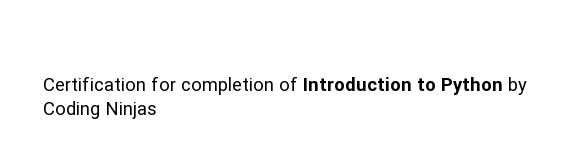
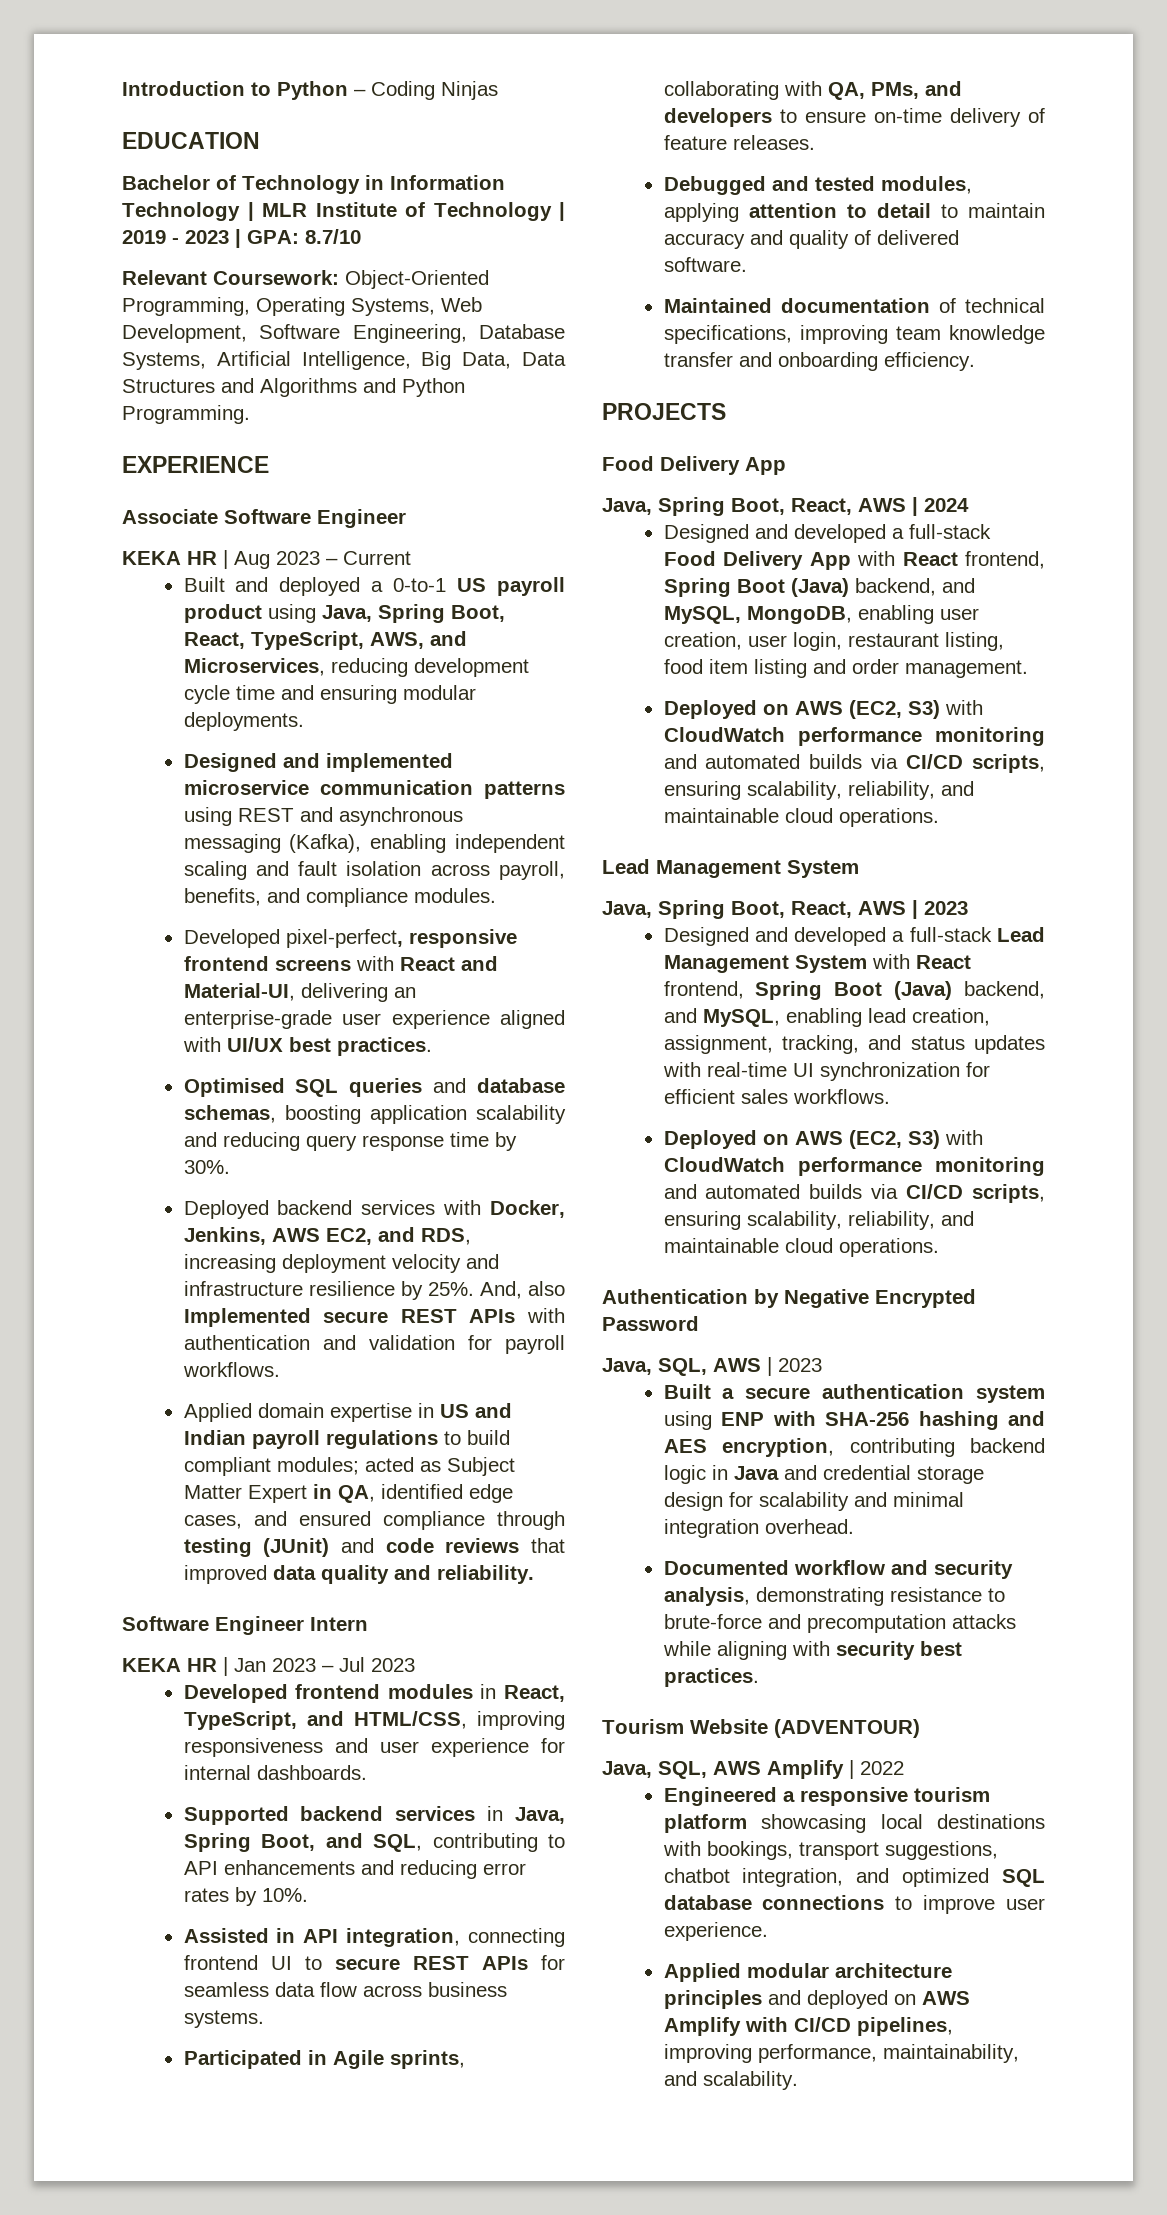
- Certification for completion of Introduction to Python by Coding Ninjas
+ Introduction to Python – Coding Ninjas
+ EDUCATION
+ Bachelor of Technology in Information Technology | MLR Institute of Technology | 2019 - 2023 | GPA: 8.7/10
+ Relevant Coursework: Object-Oriented Programming, Operating Systems, Web Development, Software Engineering, Database Systems, Artificial Intelligence, Big Data, Data Structures and Algorithms and Python Programming.
+ EXPERIENCE
+ Associate Software Engineer
+ KEKA HR | Aug 2023 – Current
+ Built and deployed a 0-to-1 US payroll product using Java, Spring Boot, React, TypeScript, AWS, and Microservices, reducing development cycle time and ensuring modular deployments.
+ Designed and implemented microservice communication patterns using REST and asynchronous messaging (Kafka), enabling independent scaling and fault isolation across payroll, benefits, and compliance modules.
+ Developed pixel-perfect, responsive frontend screens with React and Material-UI, delivering an enterprise-grade user experience aligned with UI/UX best practices.
+ Optimised SQL queries and database schemas, boosting application scalability and reducing query response time by 30%.
+ Deployed backend services with Docker, Jenkins, AWS EC2, and RDS, increasing deployment velocity and infrastructure resilience by 25%. And, also Implemented secure REST APIs with authentication and validation for payroll workflows.
+ Applied domain expertise in US and Indian payroll regulations to build compliant modules; acted as Subject Matter Expert in QA, identified edge cases, and ensured compliance through testing (JUnit) and code reviews that improved data quality and reliability.
+ Software Engineer Intern
+ KEKA HR | Jan 2023 – Jul 2023
+ Developed frontend modules in React, TypeScript, and HTML/CSS, improving responsiveness and user experience for internal dashboards.
+ Supported backend services in Java, Spring Boot, and SQL, contributing to API enhancements and reducing error rates by 10%.
+ Assisted in API integration, connecting frontend UI to secure REST APIs for seamless data flow across business systems.
+ Participated in Agile sprints, collaborating with QA, PMs, and developers to ensure on-time delivery of feature releases.
+ Debugged and tested modules, applying attention to detail to maintain accuracy and quality of delivered software.
+ Maintained documentation of technical specifications, improving team knowledge transfer and onboarding efficiency.
+ PROJECTS
+ Food Delivery App
+ Java, Spring Boot, React, AWS | 2024
+ Designed and developed a full-stack Food Delivery App with React frontend, Spring Boot (Java) backend, and MySQL, MongoDB, enabling user creation, user login, restaurant listing, food item listing and order management.
+ Deployed on AWS (EC2, S3) with CloudWatch performance monitoring and automated builds via CI/CD scripts, ensuring scalability, reliability, and maintainable cloud operations.
+ Lead Management System
+ Java, Spring Boot, React, AWS | 2023
+ Designed and developed a full-stack Lead Management System with React frontend, Spring Boot (Java) backend, and MySQL, enabling lead creation, assignment, tracking, and status updates with real-time UI synchronization for efficient sales workflows.
+ Deployed on AWS (EC2, S3) with CloudWatch performance monitoring and automated builds via CI/CD scripts, ensuring scalability, reliability, and maintainable cloud operations.
+ Authentication by Negative Encrypted Password
+ Java, SQL, AWS | 2023
+ Built a secure authentication system using ENP with SHA-256 hashing and AES encryption, contributing backend logic in Java and credential storage design for scalability and minimal integration overhead.
+ Documented workflow and security analysis, demonstrating resistance to brute-force and precomputation attacks while aligning with security best practices.
+ Tourism Website (ADVENTOUR)
+ Java, SQL, AWS Amplify | 2022
+ Engineered a responsive tourism platform showcasing local destinations with bookings, transport suggestions, chatbot integration, and optimized SQL database connections to improve user experience.
+ Applied modular architecture principles and deployed on AWS Amplify with CI/CD pipelines, improving performance, maintainability, and scalability.

